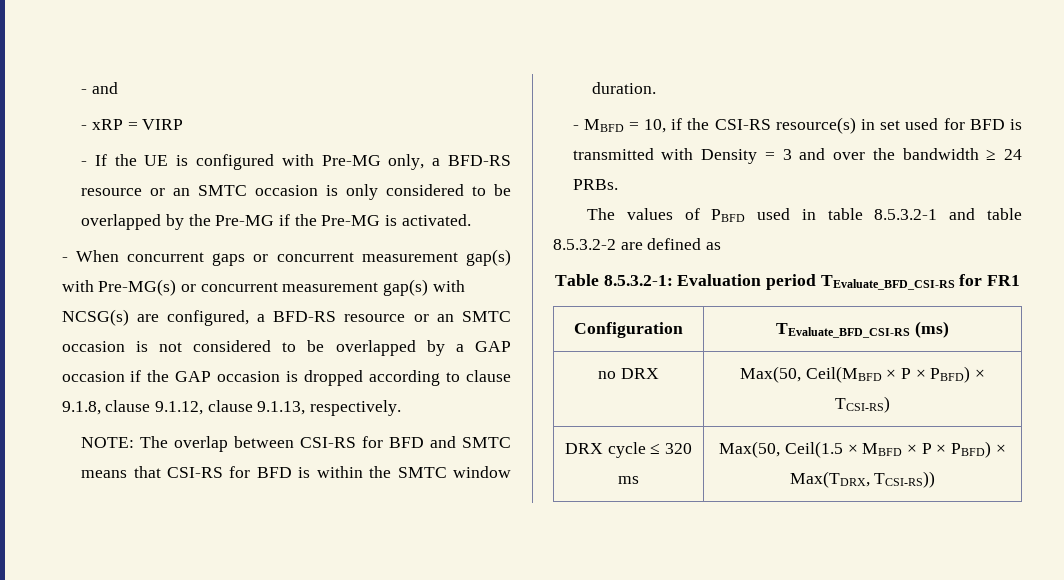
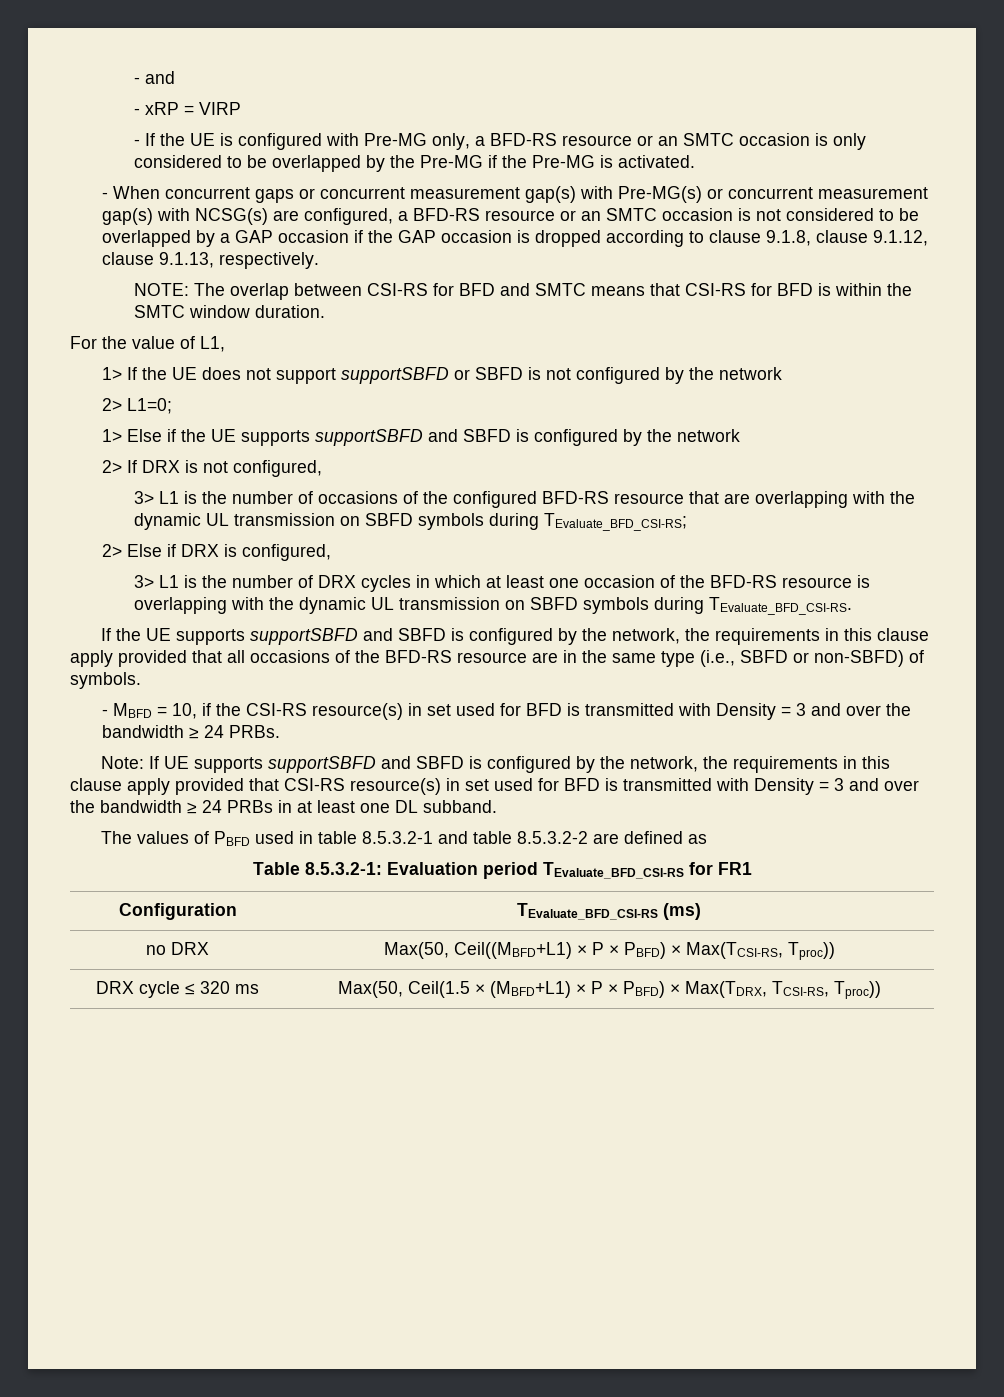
+ For the value of L1,
+ 1> If the UE does not support supportSBFD or SBFD is not configured by the network
+ 2> L1=0;
+ 1> Else if the UE supports supportSBFD and SBFD is configured by the network
+ 2> If DRX is not configured,
+ 3> L1 is the number of occasions of the configured BFD-RS resource that are overlapping with the dynamic UL transmission on SBFD symbols during TEvaluate_BFD_CSI-RS;
+ 2> Else if DRX is configured,
+ 3> L1 is the number of DRX cycles in which at least one occasion of the BFD-RS resource is overlapping with the dynamic UL transmission on SBFD symbols during TEvaluate_BFD_CSI-RS.
+ If the UE supports supportSBFD and SBFD is configured by the network, the requirements in this clause apply provided that all occasions of the BFD-RS resource are in the same type (i.e., SBFD or non-SBFD) of symbols.
+ Note: If UE supports supportSBFD and SBFD is configured by the network, the requirements in this clause apply provided that CSI-RS resource(s) in set used for BFD is transmitted with Density = 3 and over the bandwidth ≥ 24 PRBs in at least one DL subband.
- no DRX | Max(50, Ceil(MBFD × P × PBFD) × TCSI-RS)
+ no DRX | Max(50, Ceil((MBFD+L1) × P × PBFD) × Max(TCSI-RS, Tproc))
- DRX cycle ≤ 320 ms | Max(50, Ceil(1.5 × MBFD × P × PBFD) × Max(TDRX, TCSI-RS))
+ DRX cycle ≤ 320 ms | Max(50, Ceil(1.5 × (MBFD+L1) × P × PBFD) × Max(TDRX, TCSI-RS, Tproc))

